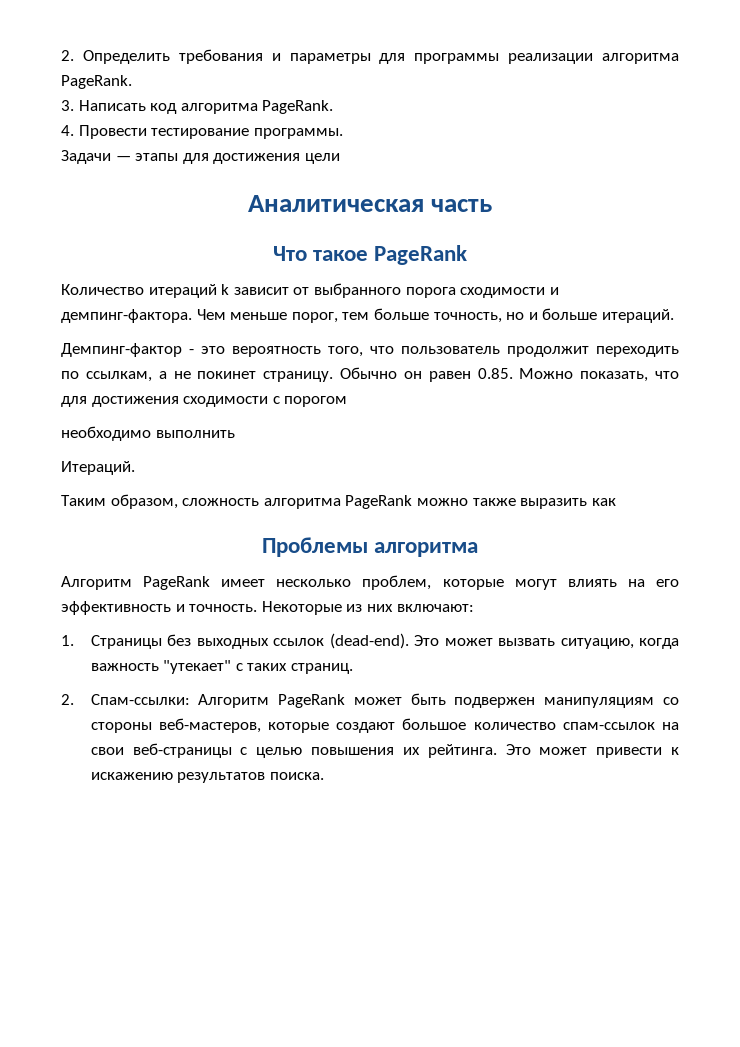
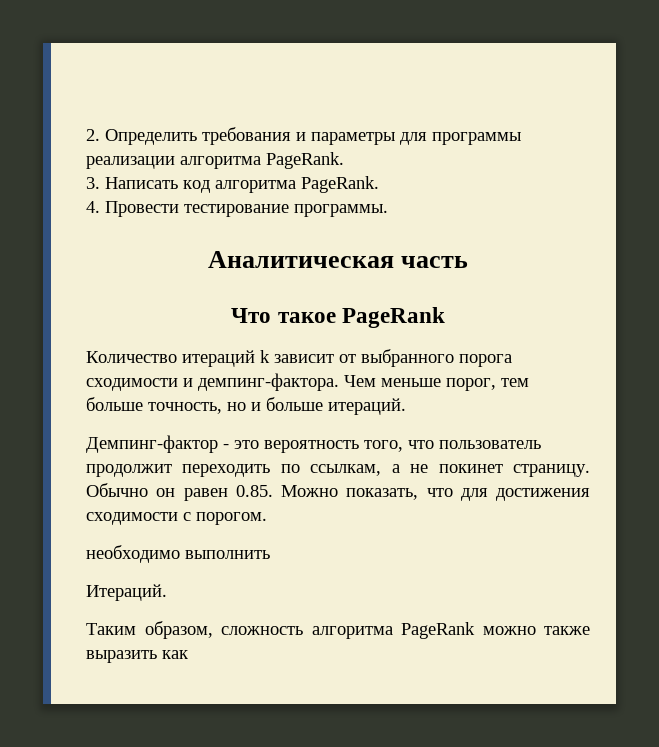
- Задачи — этапы для достижения цели
- Обычно он равен 0.85. Можно показать, что для достижения сходимости с порогом
+ Обычно он равен 0.85. Можно показать, что для достижения сходимости с порогом.
- Проблемы алгоритма
- Алгоритм PageRank имеет несколько проблем, которые могут влиять на его эффективность и точность. Некоторые из них включают:
- 1. Страницы без выходных ссылок (dead-end). Это может вызвать ситуацию, когда важность "утекает" с таких страниц.
- 2. Спам-ссылки: Алгоритм PageRank может быть подвержен манипуляциям со стороны веб-мастеров, которые создают большое количество спам-ссылок на свои веб-страницы с целью повышения их рейтинга. Это может привести к искажению результатов поиска.

